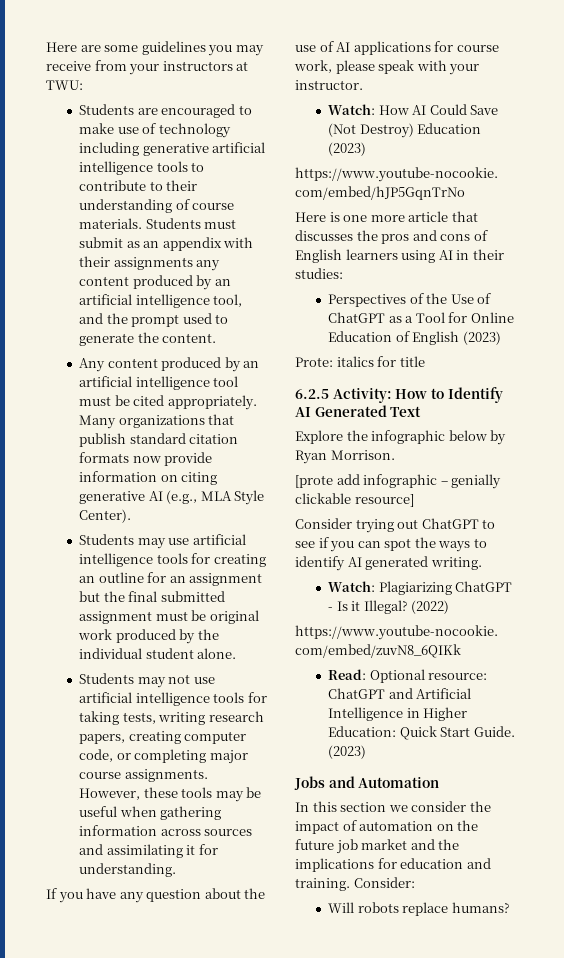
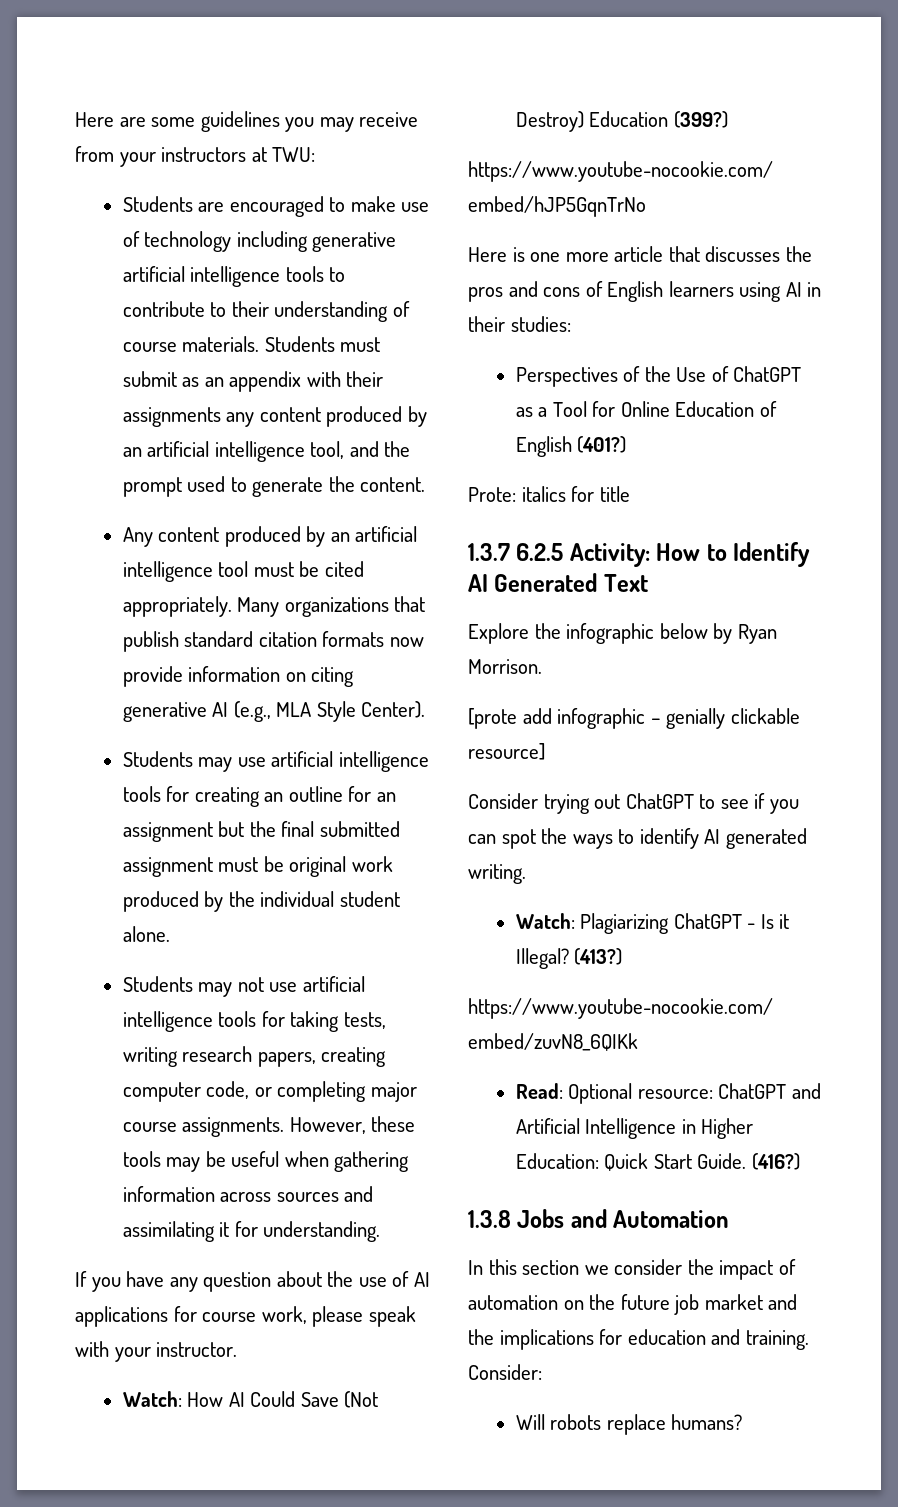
- Watch: How AI Could Save (Not Destroy) Education (2023)
+ Watch: How AI Could Save (Not Destroy) Education (399?)
- Perspectives of the Use of ChatGPT as a Tool for Online Education of English (2023)
+ Perspectives of the Use of ChatGPT as a Tool for Online Education of English (401?)
- 6.2.5 Activity: How to Identify AI Generated Text
+ 1.3.7 6.2.5 Activity: How to Identify AI Generated Text
- (2022)
+ (413?)
- Read: Optional resource: ChatGPT and Artificial Intelligence in Higher Education: Quick Start Guide. (2023)
- Jobs and Automation
+ Read: Optional resource: ChatGPT and Artificial Intelligence in Higher Education: Quick Start Guide. (416?)
+ 1.3.8 Jobs and Automation

